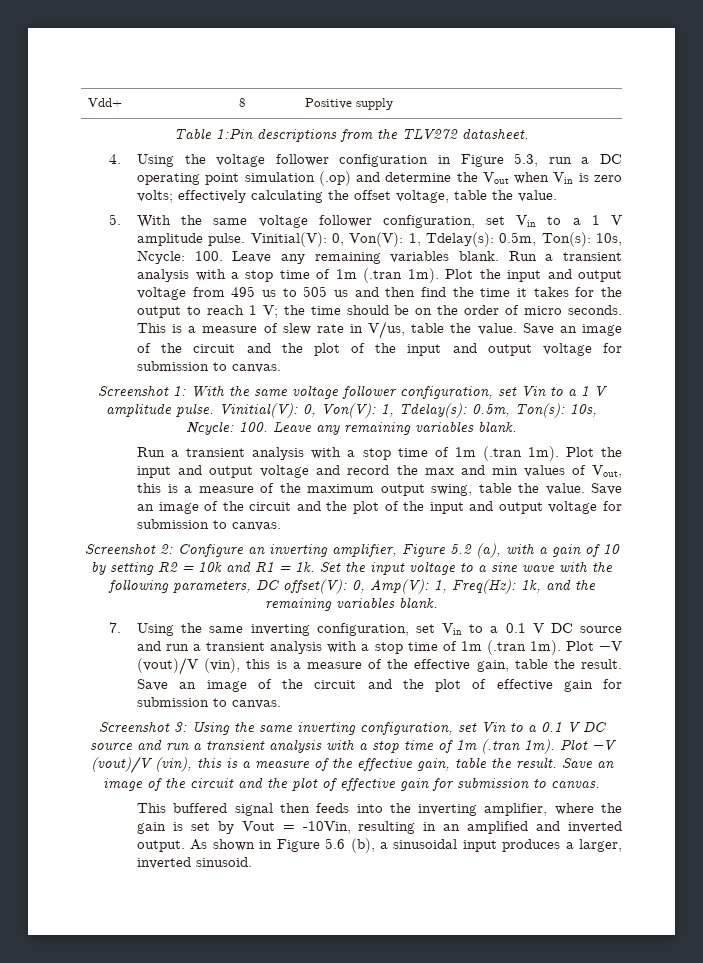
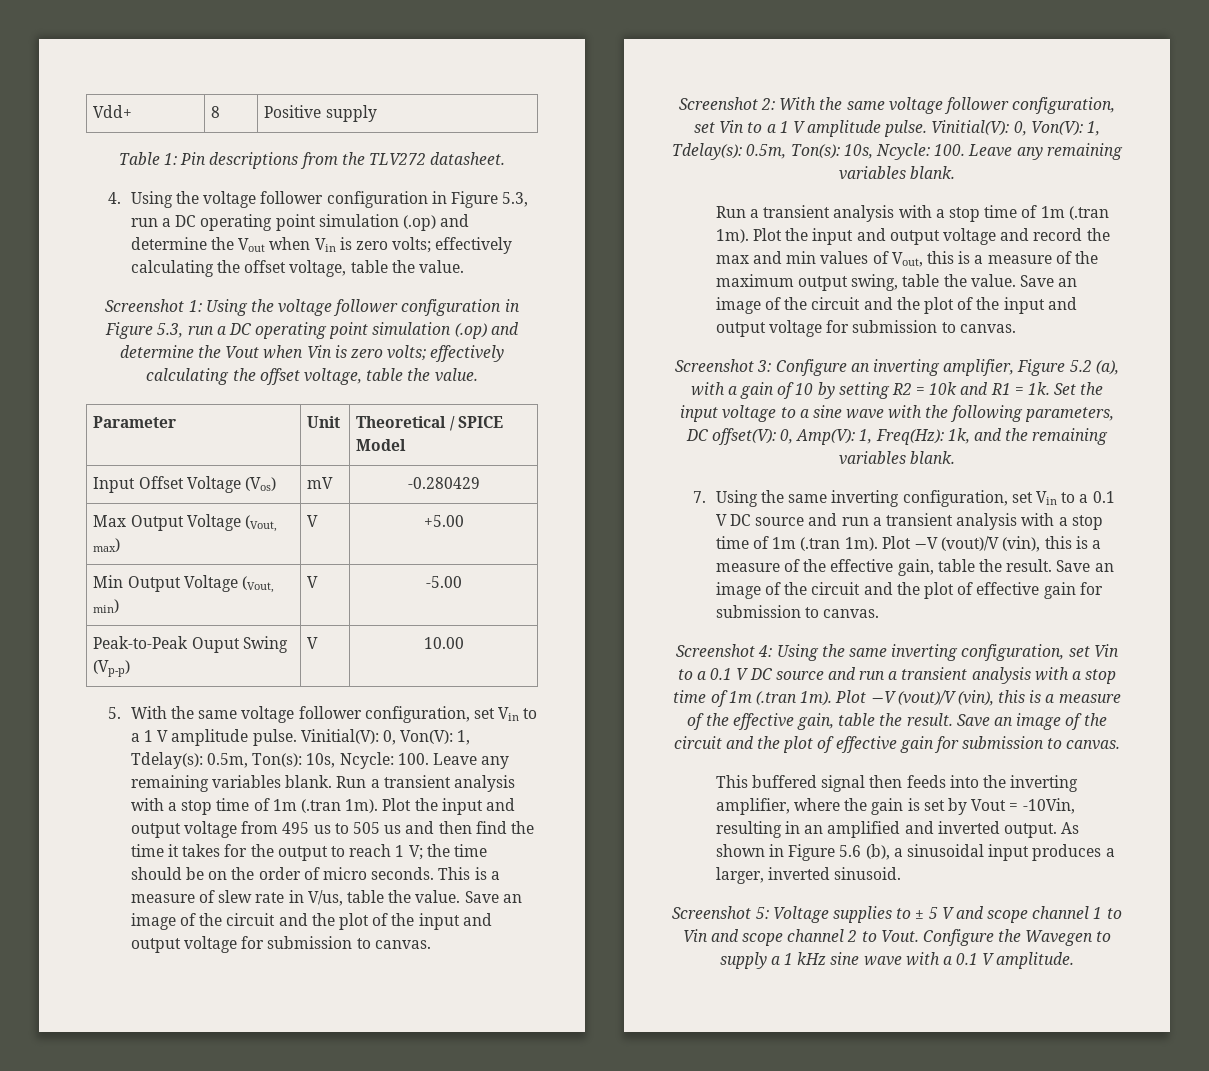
- Table 1:Pin descriptions from the TLV272 datasheet.
+ Table 1: Pin descriptions from the TLV272 datasheet.
+ Screenshot 1: Using the voltage follower configuration in Figure 5.3, run a DC operating point simulation (.op) and determine the Vout when Vin is zero volts; effectively calculating the offset voltage, table the value.
+ Parameter | Unit | Theoretical / SPICE Model
+ Input Offset Voltage (Vos) | mV | -0.280429
+ Max Output Voltage (Vout, max) | V | +5.00
+ Min Output Voltage (Vout, min) | V | -5.00
+ Peak-to-Peak Ouput Swing (Vp-p) | V | 10.00
- Screenshot 1: With the same voltage follower configuration, set Vin to a 1 V amplitude pulse.
+ Screenshot 2: With the same voltage follower configuration, set Vin to a 1 V amplitude pulse.
- Screenshot 2: Configure an inverting amplifier, Figure 5.2 (a), with a gain of 10 by setting R2 = 10k and R1 = 1k.
+ Screenshot 3: Configure an inverting amplifier, Figure 5.2 (a), with a gain of 10 by setting R2 = 10k and R1 = 1k.
- Screenshot 3: Using the same inverting configuration, set Vin to a 0.1 V DC source and run a transient analysis with a stop time of 1m (.tran 1m).
+ Screenshot 4: Using the same inverting configuration, set Vin to a 0.1 V DC source and run a transient analysis with a stop time of 1m (.tran 1m).
+ Screenshot 5: Voltage supplies to ± 5 V and scope channel 1 to Vin and scope channel 2 to Vout. Configure the Wavegen to supply a 1 kHz sine wave with a 0.1 V amplitude.

